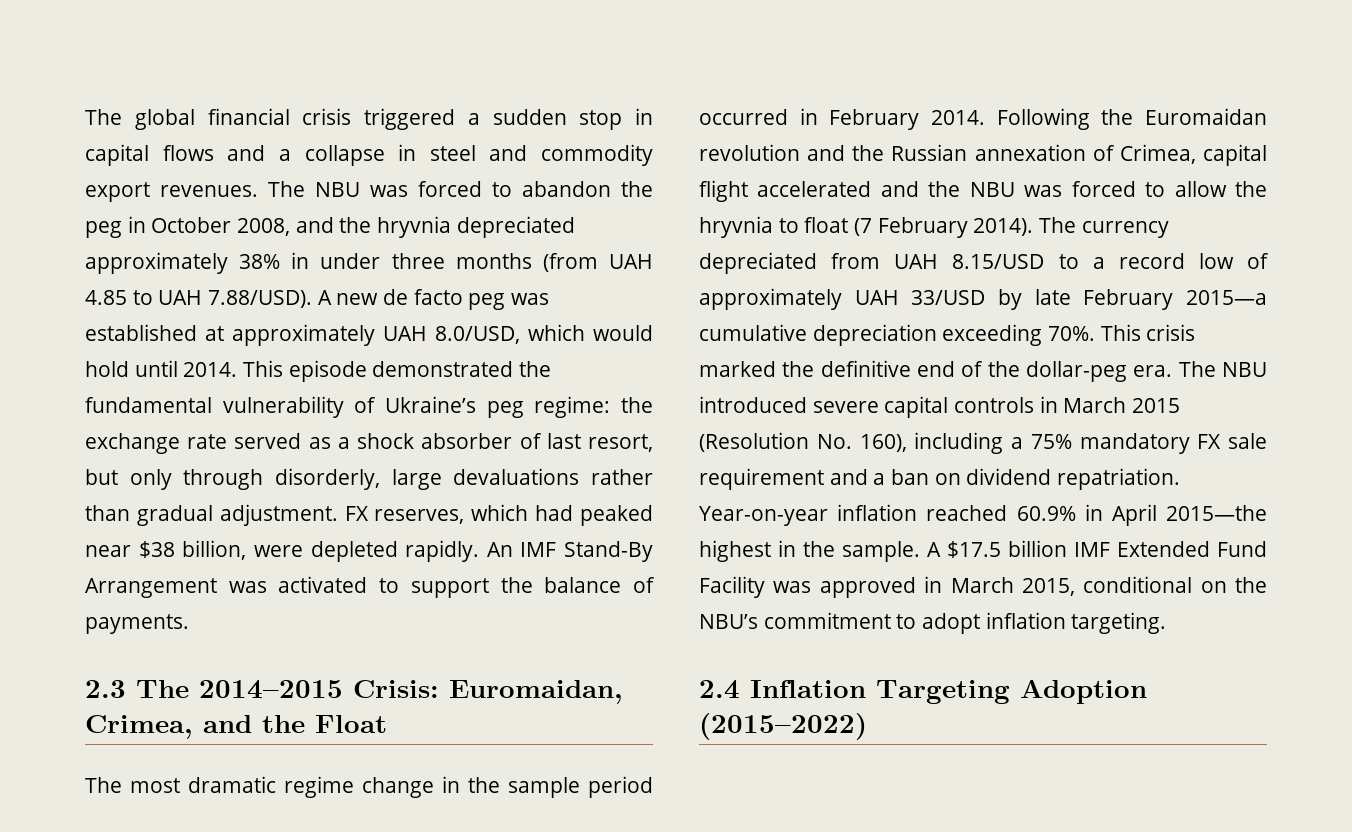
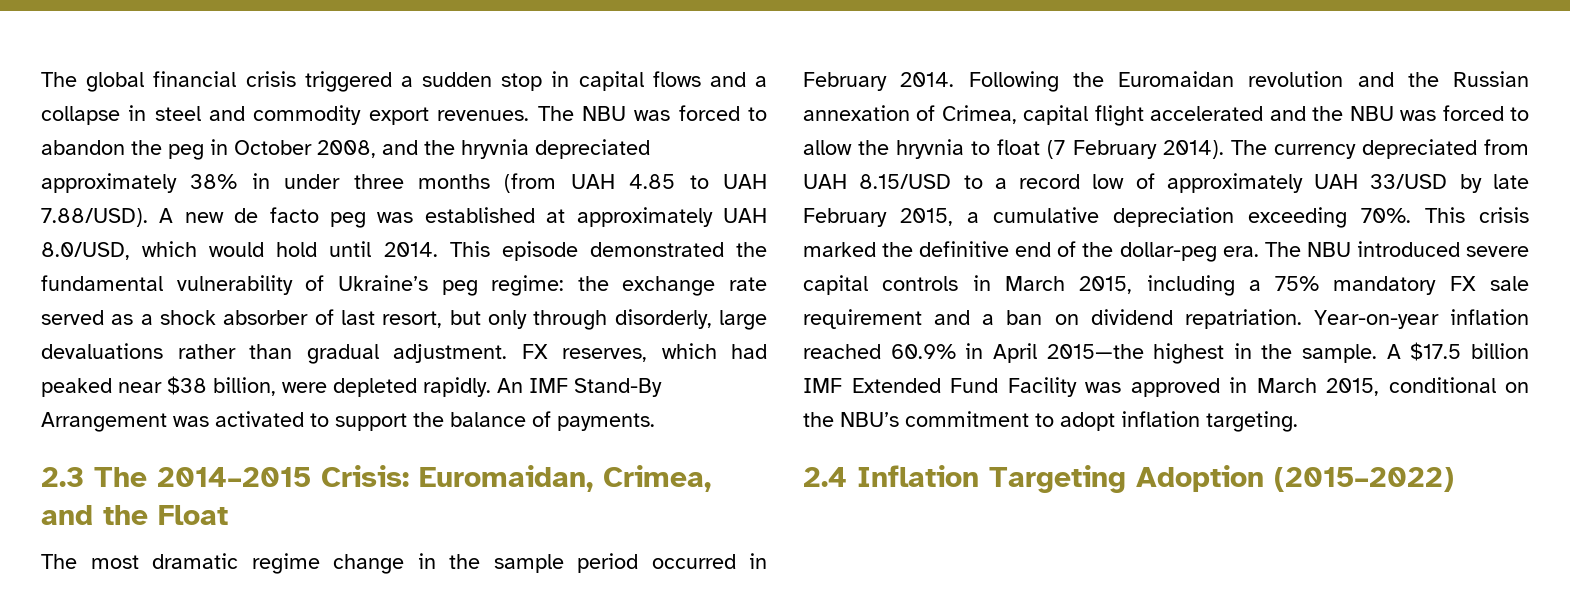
- The currency depreciated from UAH 8.15/USD to a record low of approximately UAH 33/USD by late February 2015—a cumulative depreciation exceeding 70%.
+ The currency depreciated from UAH 8.15/USD to a record low of approximately UAH 33/USD by late February 2015, a cumulative depreciation exceeding 70%.
- The NBU introduced severe capital controls in March 2015 (Resolution No. 160), including a 75% mandatory FX sale requirement and a ban on dividend repatriation.
+ The NBU introduced severe capital controls in March 2015, including a 75% mandatory FX sale requirement and a ban on dividend repatriation.

